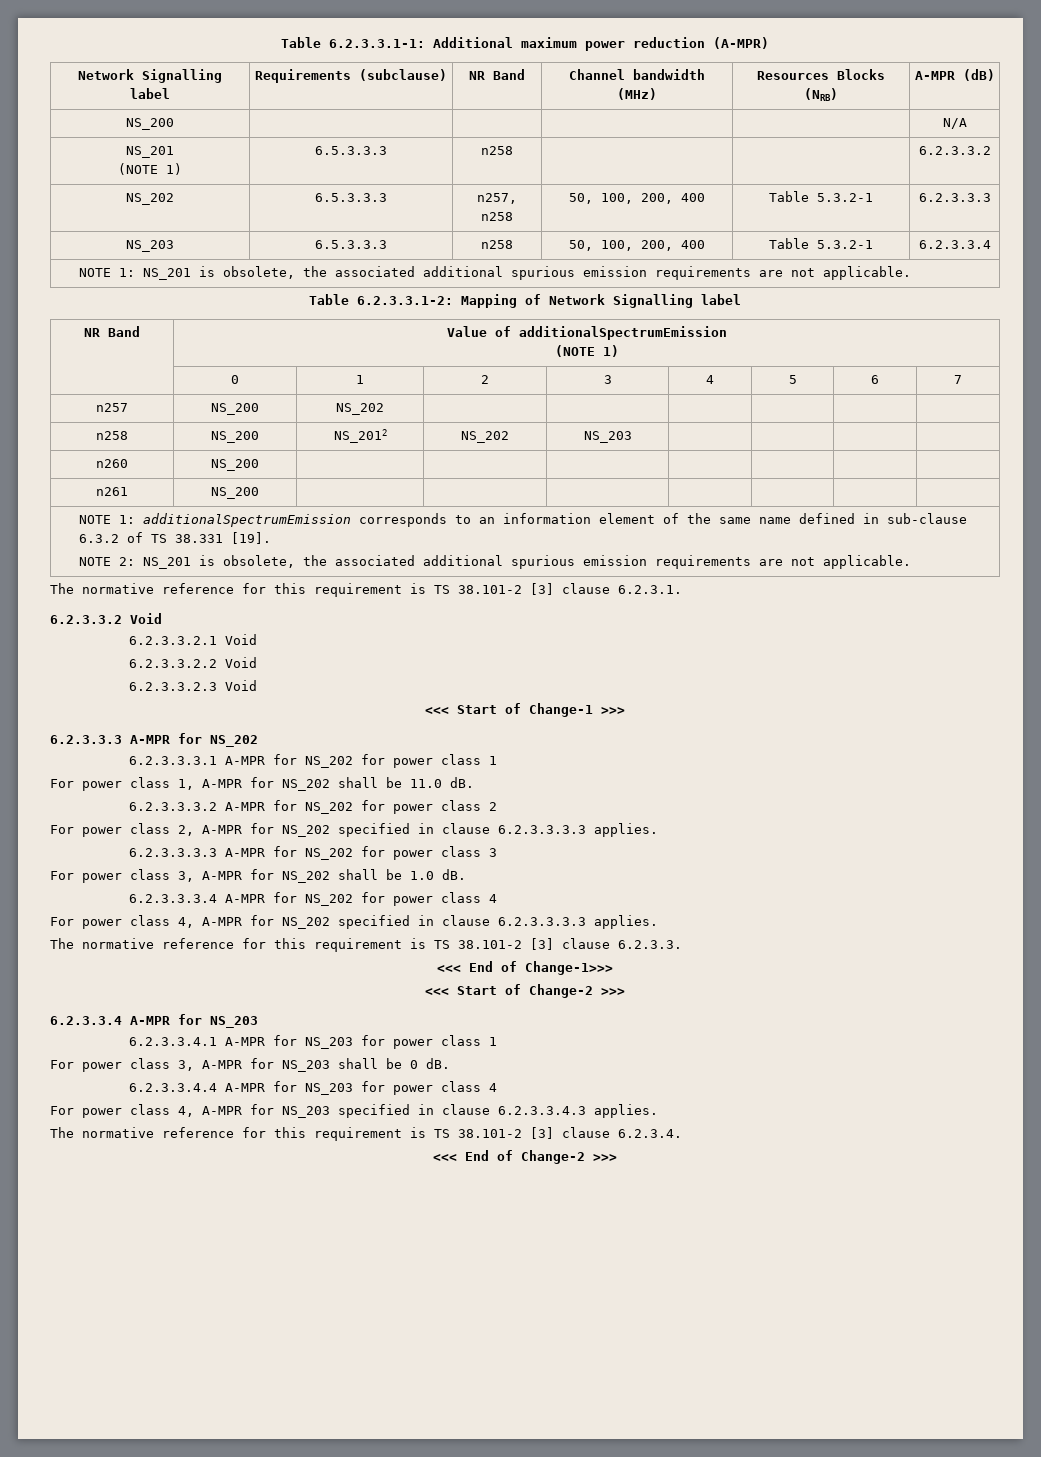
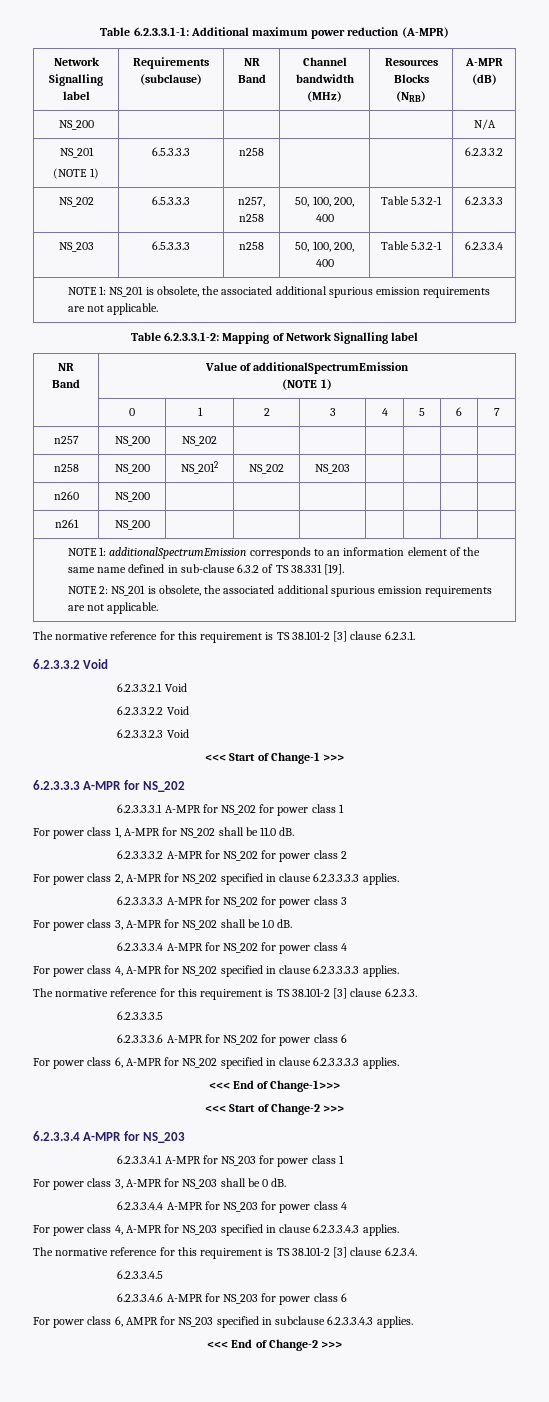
+ 6.2.3.3.3.5
+ 6.2.3.3.3.6 A-MPR for NS_202 for power class 6
+ For power class 6, A-MPR for NS_202 specified in clause 6.2.3.3.3.3 applies.
+ 6.2.3.3.4.5
+ 6.2.3.3.4.6 A-MPR for NS_203 for power class 6
+ For power class 6, AMPR for NS_203 specified in subclause 6.2.3.3.4.3 applies.

